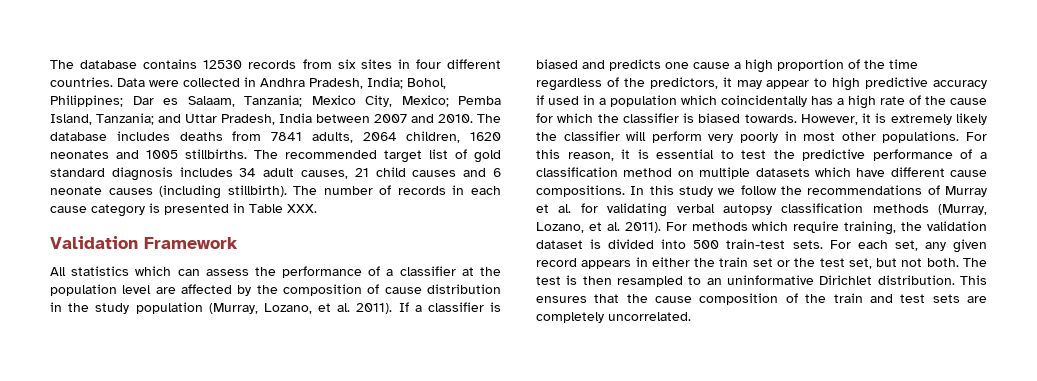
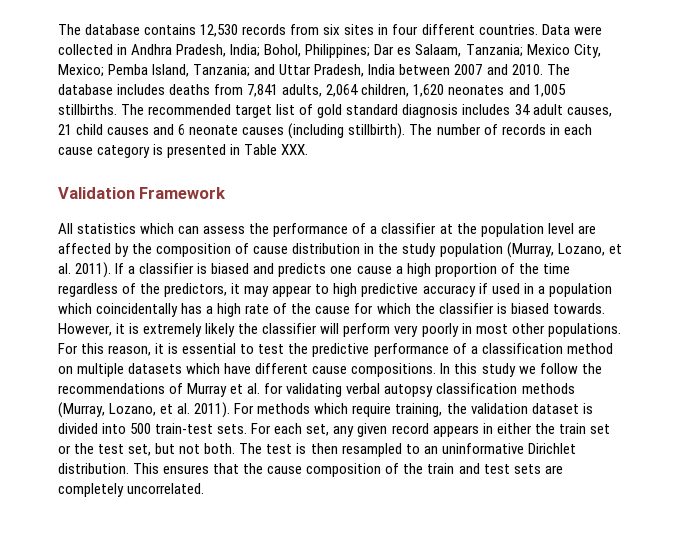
- The database contains 12530 records from six sites in four different countries.
+ The database contains 12,530 records from six sites in four different countries.
- The database includes deaths from 7841 adults, 2064 children, 1620 neonates and 1005 stillbirths.
+ The database includes deaths from 7,841 adults, 2,064 children, 1,620 neonates and 1,005 stillbirths.

